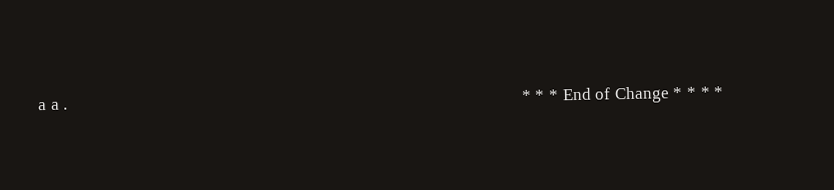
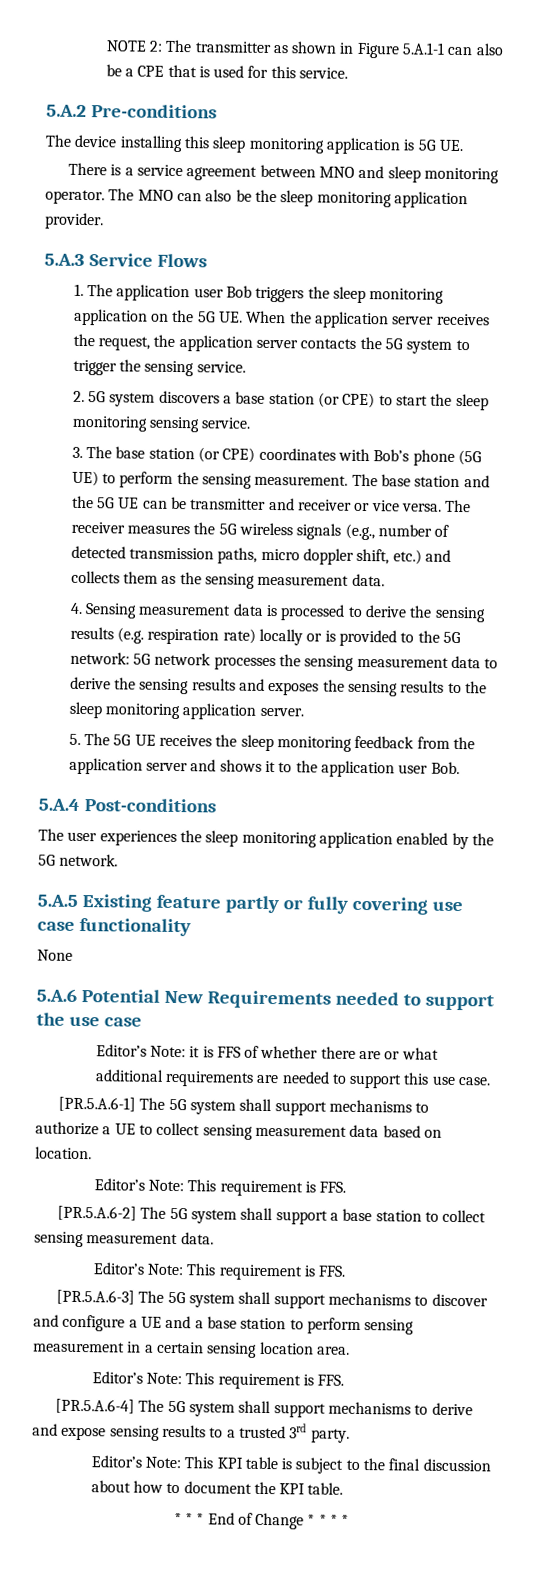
- a a .
+ NOTE 2: The transmitter as shown in Figure 5.A.1-1 can also be a CPE that is used for this service.
+ 5.A.2 Pre-conditions
+ The device installing this sleep monitoring application is 5G UE.
+ There is a service agreement between MNO and sleep monitoring operator. The MNO can also be the sleep monitoring application provider.
+ 5.A.3 Service Flows
+ 1. The application user Bob triggers the sleep monitoring application on the 5G UE. When the application server receives the request, the application server contacts the 5G system to trigger the sensing service.
+ 2. 5G system discovers a base station (or CPE) to start the sleep monitoring sensing service.
+ 3. The base station (or CPE) coordinates with Bob’s phone (5G UE) to perform the sensing measurement. The base station and the 5G UE can be transmitter and receiver or vice versa. The receiver measures the 5G wireless signals (e.g., number of detected transmission paths, micro doppler shift, etc.) and collects them as the sensing measurement data.
+ 4. Sensing measurement data is processed to derive the sensing results (e.g. respiration rate) locally or is provided to the 5G network: 5G network processes the sensing measurement data to derive the sensing results and exposes the sensing results to the sleep monitoring application server.
+ 5. The 5G UE receives the sleep monitoring feedback from the application server and shows it to the application user Bob.
+ 5.A.4 Post-conditions
+ The user experiences the sleep monitoring application enabled by the 5G network.
+ 5.A.5 Existing feature partly or fully covering use case functionality
+ None
+ 5.A.6 Potential New Requirements needed to support the use case
+ Editor’s Note: it is FFS of whether there are or what additional requirements are needed to support this use case.
+ [PR.5.A.6-1] The 5G system shall support mechanisms to authorize a UE to collect sensing measurement data based on location.
+ Editor’s Note: This requirement is FFS.
+ [PR.5.A.6-2] The 5G system shall support a base station to collect sensing measurement data.
+ Editor’s Note: This requirement is FFS.
+ [PR.5.A.6-3] The 5G system shall support mechanisms to discover and configure a UE and a base station to perform sensing measurement in a certain sensing location area.
+ Editor’s Note: This requirement is FFS.
+ [PR.5.A.6-4] The 5G system shall support mechanisms to derive and expose sensing results to a trusted 3rd party.
+ Editor’s Note: This KPI table is subject to the final discussion about how to document the KPI table.

